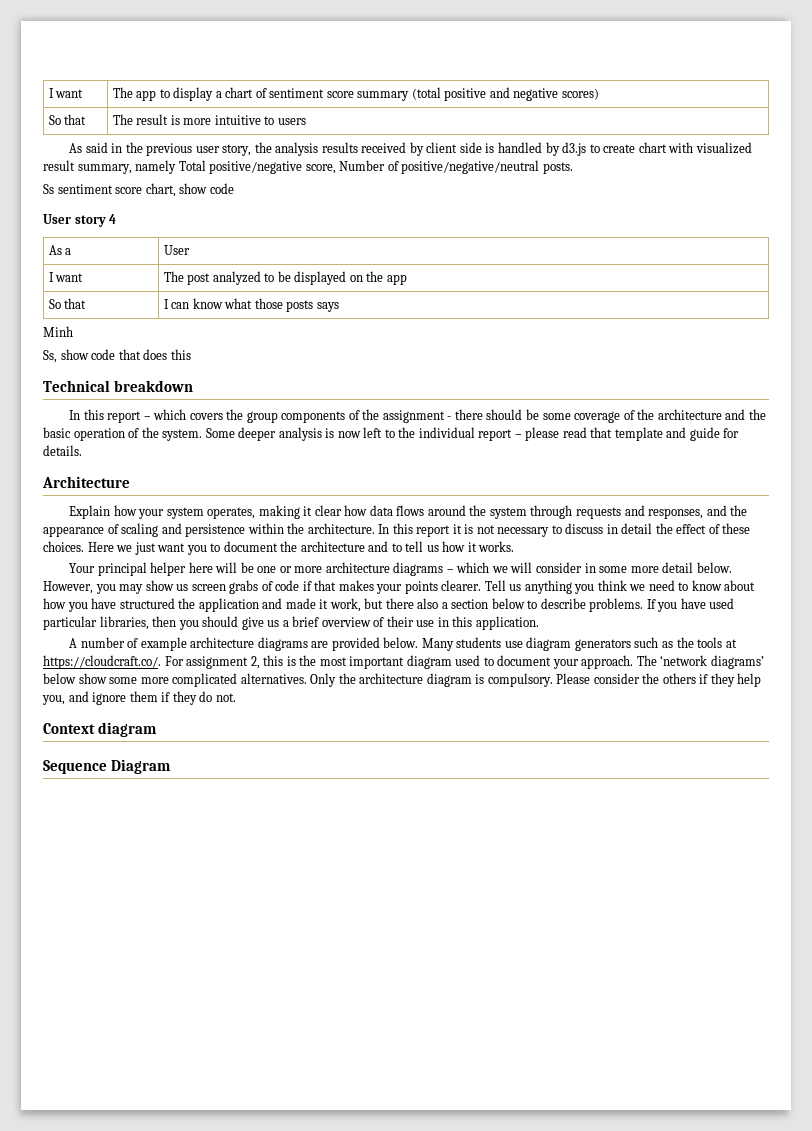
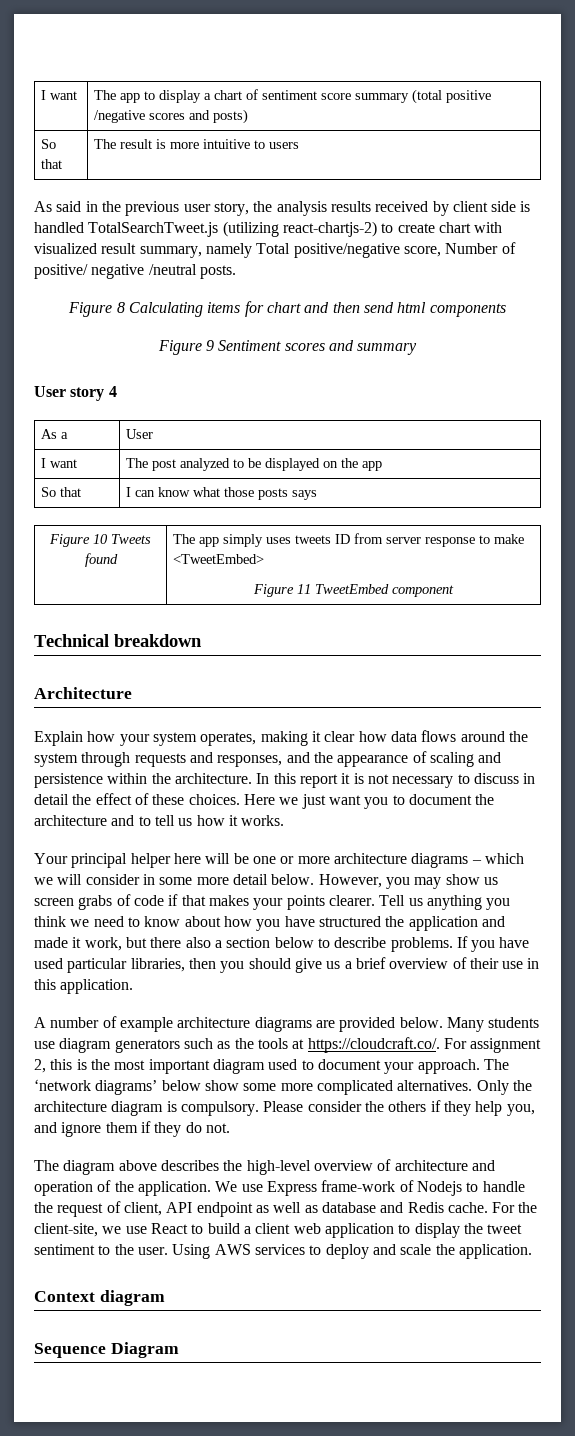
- I want | The app to display a chart of sentiment score summary (total positive and negative scores)
+ I want | The app to display a chart of sentiment score summary (total positive /negative scores and posts)
- As said in the previous user story, the analysis results received by client side is handled by d3.js to create chart with visualized result summary, namely Total positive/negative score, Number of positive/negative/neutral posts.
- Ss sentiment score chart, show code
+ As said in the previous user story, the analysis results received by client side is handled TotalSearchTweet.js (utilizing react-chartjs-2) to create chart with visualized result summary, namely Total positive/negative score, Number of positive/ negative /neutral posts.
+ Figure 8 Calculating items for chart and then send html components
+ Figure 9 Sentiment scores and summary
- Minh
- Ss, show code that does this
+ Figure 10 Tweets found | The app simply uses tweets ID from server response to make <TweetEmbed>
+ Figure 11 TweetEmbed component
  Technical breakdown
- In this report – which covers the group components of the assignment - there should be some coverage of the architecture and the basic operation of the system. Some deeper analysis is now left to the individual report – please read that template and guide for details.
+ The diagram above describes the high-level overview of architecture and operation of the application. We use Express frame-work of Nodejs to handle the request of client, API endpoint as well as database and Redis cache. For the client-site, we use React to build a client web application to display the tweet sentiment to the user. Using AWS services to deploy and scale the application.

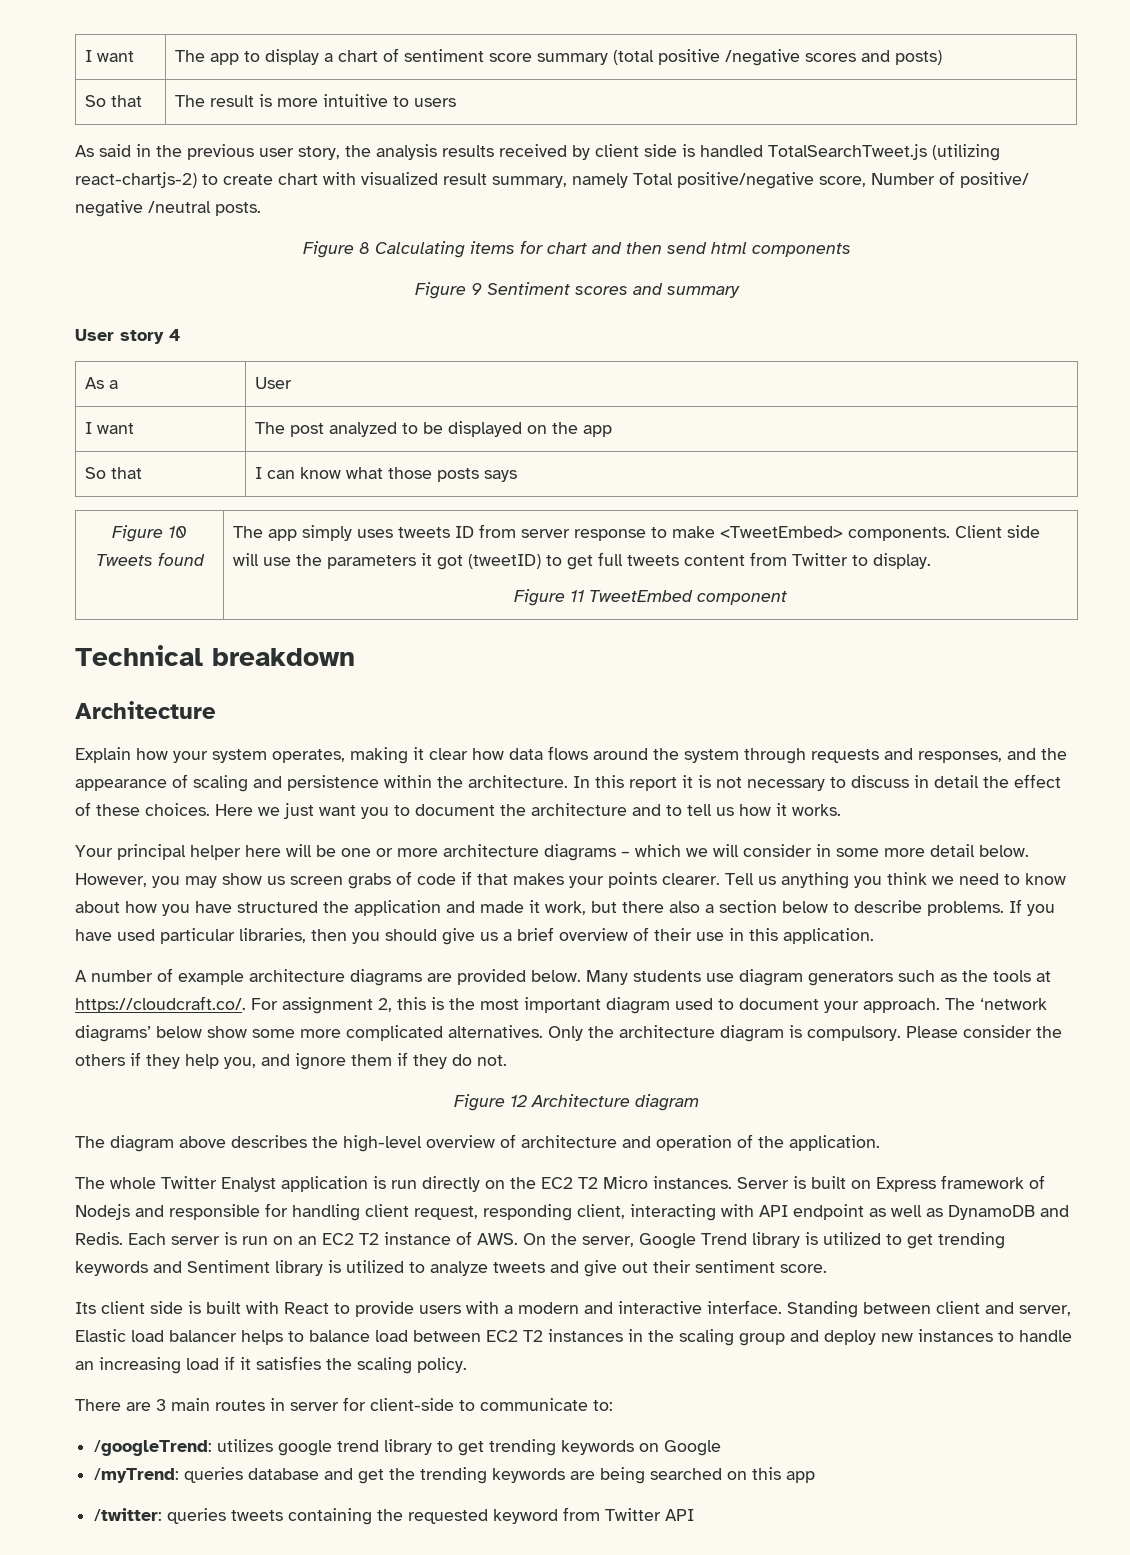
- Figure 10 Tweets found | The app simply uses tweets ID from server response to make <TweetEmbed>
+ Figure 10 Tweets found | The app simply uses tweets ID from server response to make <TweetEmbed> components. Client side will use the parameters it got (tweetID) to get full tweets content from Twitter to display.
+ Figure 12 Architecture diagram
- The diagram above describes the high-level overview of architecture and operation of the application. We use Express frame-work of Nodejs to handle the request of client, API endpoint as well as database and Redis cache. For the client-site, we use React to build a client web application to display the tweet sentiment to the user. Using AWS services to deploy and scale the application.
- Context diagram
- Sequence Diagram
+ The diagram above describes the high-level overview of architecture and operation of the application.
+ The whole Twitter Enalyst application is run directly on the EC2 T2 Micro instances. Server is built on Express framework of Nodejs and responsible for handling client request, responding client, interacting with API endpoint as well as DynamoDB and Redis. Each server is run on an EC2 T2 instance of AWS. On the server, Google Trend library is utilized to get trending keywords and Sentiment library is utilized to analyze tweets and give out their sentiment score.
+ Its client side is built with React to provide users with a modern and interactive interface. Standing between client and server, Elastic load balancer helps to balance load between EC2 T2 instances in the scaling group and deploy new instances to handle an increasing load if it satisfies the scaling policy.
+ There are 3 main routes in server for client-side to communicate to:
+ /googleTrend: utilizes google trend library to get trending keywords on Google
+ /myTrend: queries database and get the trending keywords are being searched on this app
+ /twitter: queries tweets containing the requested keyword from Twitter API

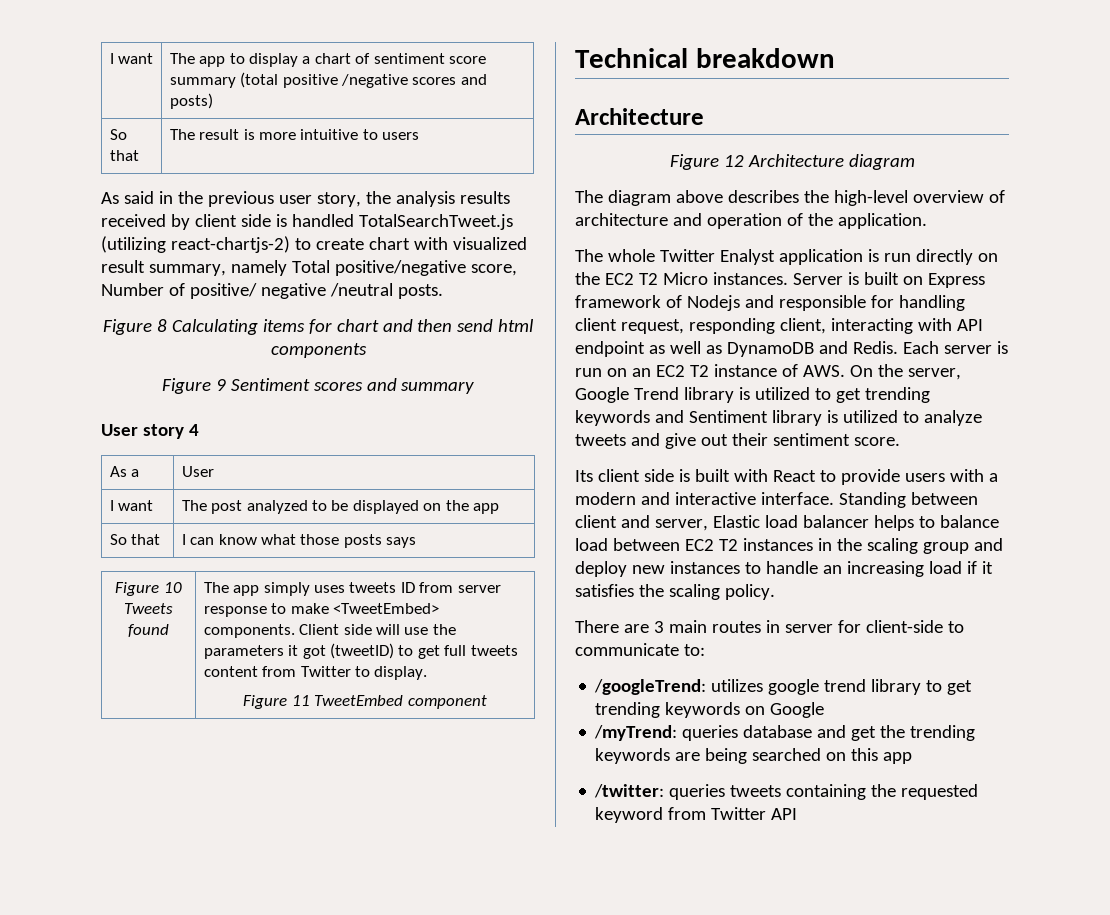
- Explain how your system operates, making it clear how data flows around the system through requests and responses, and the appearance of scaling and persistence within the architecture. In this report it is not necessary to discuss in detail the effect of these choices. Here we just want you to document the architecture and to tell us how it works.
- Your principal helper here will be one or more architecture diagrams – which we will consider in some more detail below. However, you may show us screen grabs of code if that makes your points clearer. Tell us anything you think we need to know about how you have structured the application and made it work, but there also a section below to describe problems. If you have used particular libraries, then you should give us a brief overview of their use in this application.
- A number of example architecture diagrams are provided below. Many students use diagram generators such as the tools at https://cloudcraft.co/. For assignment 2, this is the most important diagram used to document your approach. The ‘network diagrams’ below show some more complicated alternatives. Only the architecture diagram is compulsory. Please consider the others if they help you, and ignore them if they do not.

